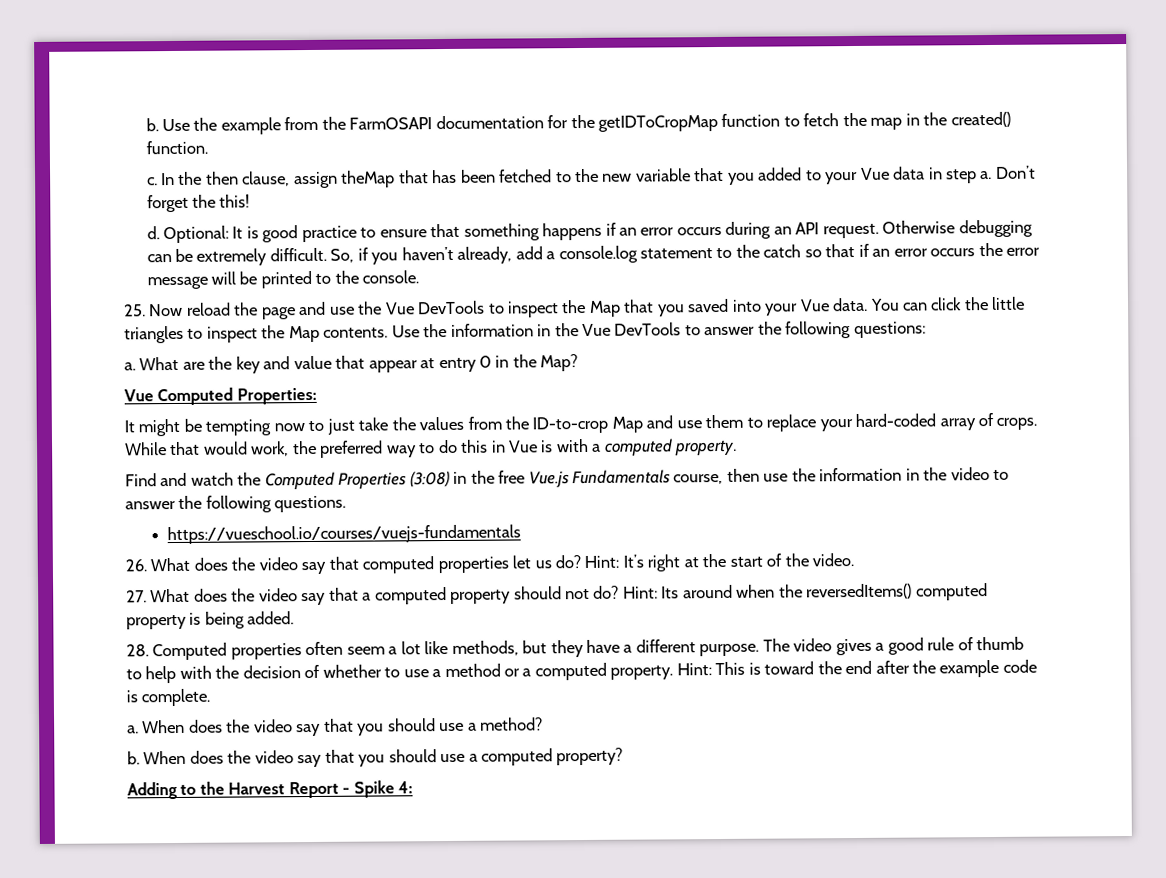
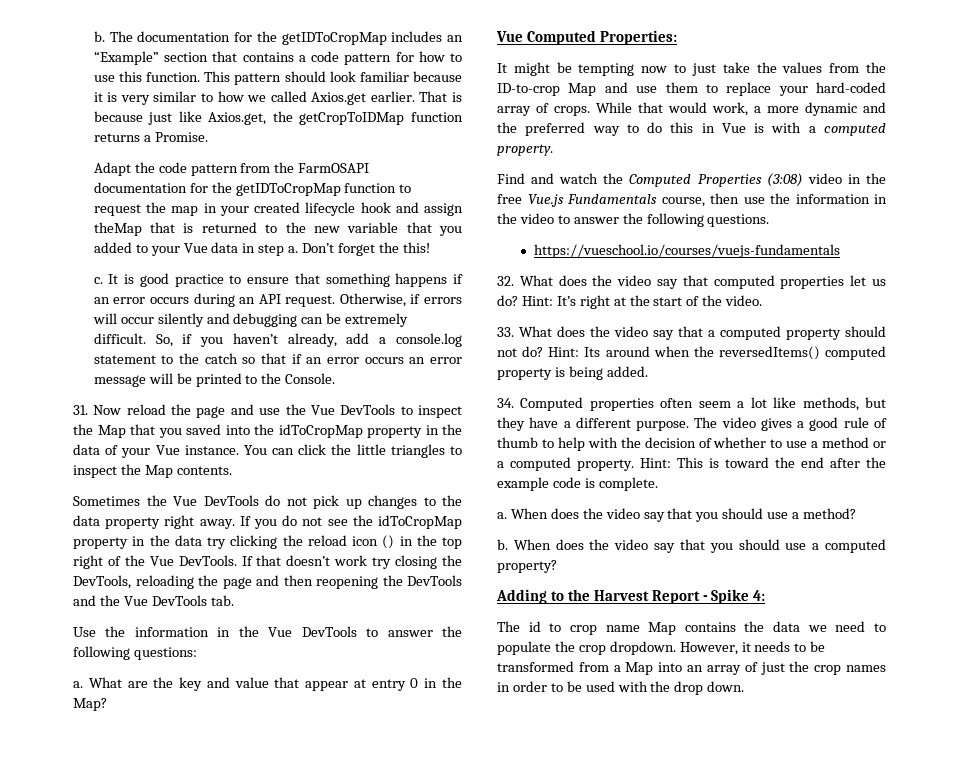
- b. Use the example from the FarmOSAPI documentation for the getIDToCropMap function to fetch the map in the created() function.
- c. In the then clause, assign theMap that has been fetched to the new variable that you added to your Vue data in step a.
+ b. The documentation for the getIDToCropMap includes an “Example” section that contains a code pattern for how to use this function. This pattern should look familiar because it is very similar to how we called Axios.get earlier. That is because just like Axios.get, the getCropToIDMap function returns a Promise.
+ Adapt the code pattern from the FarmOSAPI documentation for the getIDToCropMap function to request the map in your created lifecycle hook and assign theMap that is returned to the new variable that you added to your Vue data in step a.
- d. Optional: It is good practice to ensure that something happens if an error occurs during an API request.
+ c. It is good practice to ensure that something happens if an error occurs during an API request.
- Otherwise debugging can be extremely difficult.
+ Otherwise, if errors will occur silently and debugging can be extremely difficult.
- So, if you haven’t already, add a console.log statement to the catch so that if an error occurs the error message will be printed to the console.
- 25. Now reload the page and use the Vue DevTools to inspect the Map that you saved into your Vue data.
+ So, if you haven’t already, add a console.log statement to the catch so that if an error occurs an error message will be printed to the Console.
+ 31. Now reload the page and use the Vue DevTools to inspect the Map that you saved into the idToCropMap property in the data of your Vue instance.
- You can click the little triangles to inspect the Map contents. Use the information in the Vue DevTools to answer the following questions:
+ You can click the little triangles to inspect the Map contents.
+ Sometimes the Vue DevTools do not pick up changes to the data property right away. If you do not see the idToCropMap property in the data try clicking the reload icon () in the top right of the Vue DevTools. If that doesn’t work try closing the DevTools, reloading the page and then reopening the DevTools and the Vue DevTools tab.
+ Use the information in the Vue DevTools to answer the following questions:
- While that would work, the preferred way to do this in Vue is with a computed property.
+ While that would work, a more dynamic and the preferred way to do this in Vue is with a computed property.
- Find and watch the Computed Properties (3:08) in the free Vue.js Fundamentals course, then use the information in the video to answer the following questions.
+ Find and watch the Computed Properties (3:08) video in the free Vue.js Fundamentals course, then use the information in the video to answer the following questions.
- 26. What does the video say that computed properties let us do?
+ 32. What does the video say that computed properties let us do?
- 27. What does the video say that a computed property should not do?
+ 33. What does the video say that a computed property should not do?
- 28. Computed properties often seem a lot like methods, but they have a different purpose.
+ 34. Computed properties often seem a lot like methods, but they have a different purpose.
+ The id to crop name Map contains the data we need to populate the crop dropdown. However, it needs to be transformed from a Map into an array of just the crop names in order to be used with the drop down.

